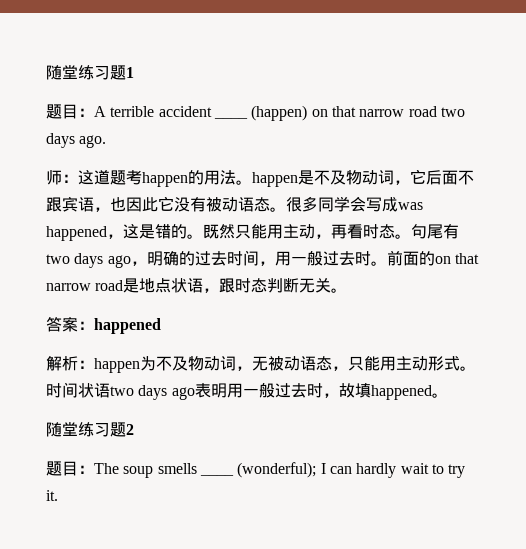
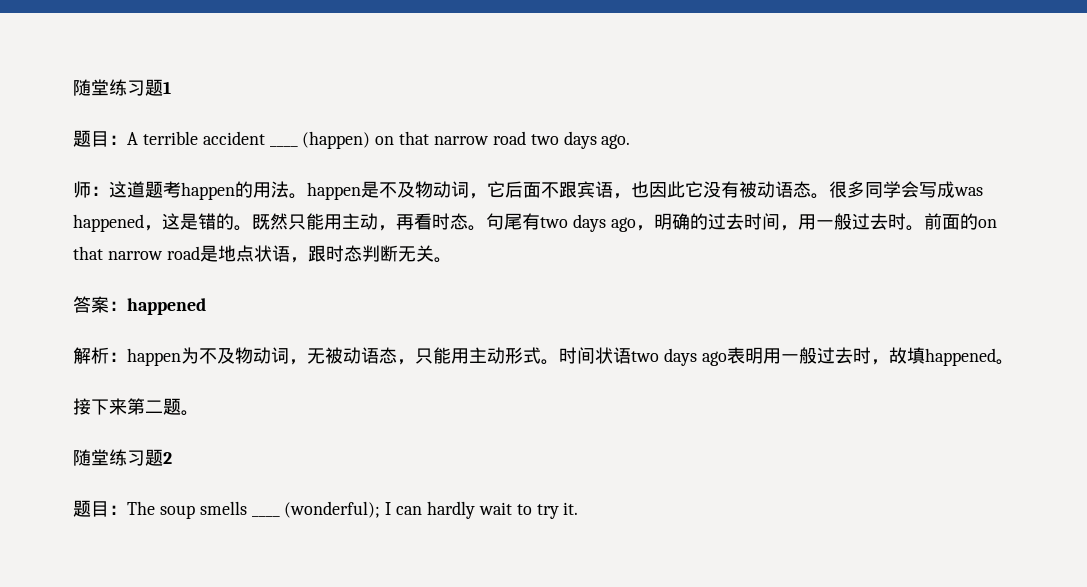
+ 接下来第二题。

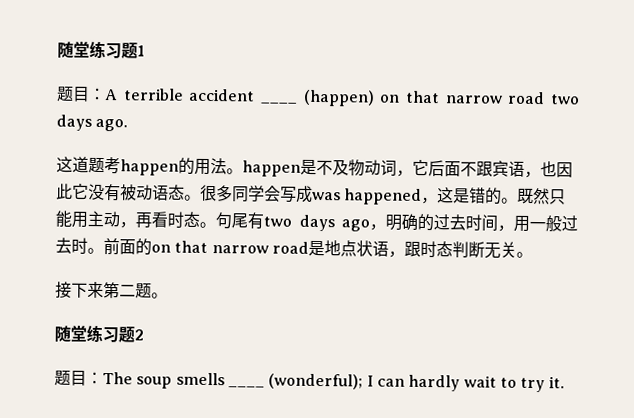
- 师：这道题考happen的用法。happen是不及物动词，它后面不跟宾语，也因此它没有被动语态。
+ 这道题考happen的用法。happen是不及物动词，它后面不跟宾语，也因此它没有被动语态。
- 答案：happened
- 解析：happen为不及物动词，无被动语态，只能用主动形式。时间状语two days ago表明用一般过去时，故填happened。

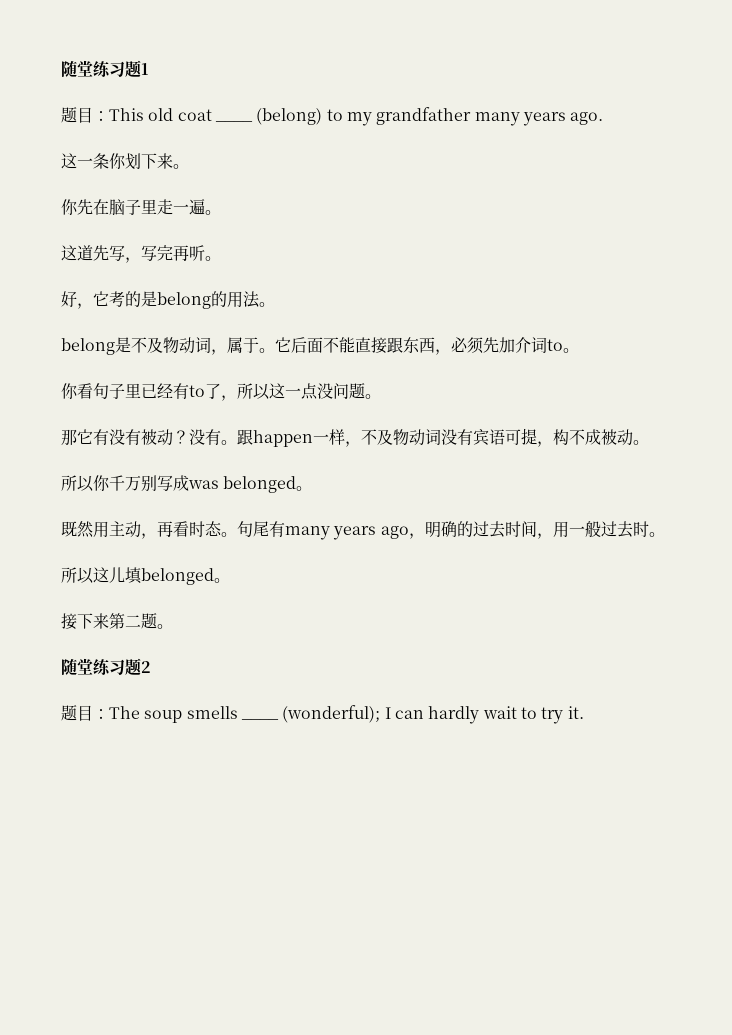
- 题目：A terrible accident ____ (happen) on that narrow road two days ago.
- 这道题考happen的用法。happen是不及物动词，它后面不跟宾语，也因此它没有被动语态。很多同学会写成was happened，这是错的。既然只能用主动，再看时态。
+ 题目：This old coat ____ (belong) to my grandfather many years ago.
+ 这一条你划下来。
+ 你先在脑子里走一遍。
+ 这道先写，写完再听。
+ 好，它考的是belong的用法。
+ belong是不及物动词，属于。它后面不能直接跟东西，必须先加介词to。
+ 你看句子里已经有to了，所以这一点没问题。
+ 那它有没有被动？没有。跟happen一样，不及物动词没有宾语可提，构不成被动。
+ 所以你千万别写成was belonged。
+ 既然用主动，再看时态。
- 句尾有two days ago，明确的过去时间，用一般过去时。前面的on that narrow road是地点状语，跟时态判断无关。
+ 句尾有many years ago，明确的过去时间，用一般过去时。
+ 所以这儿填belonged。

